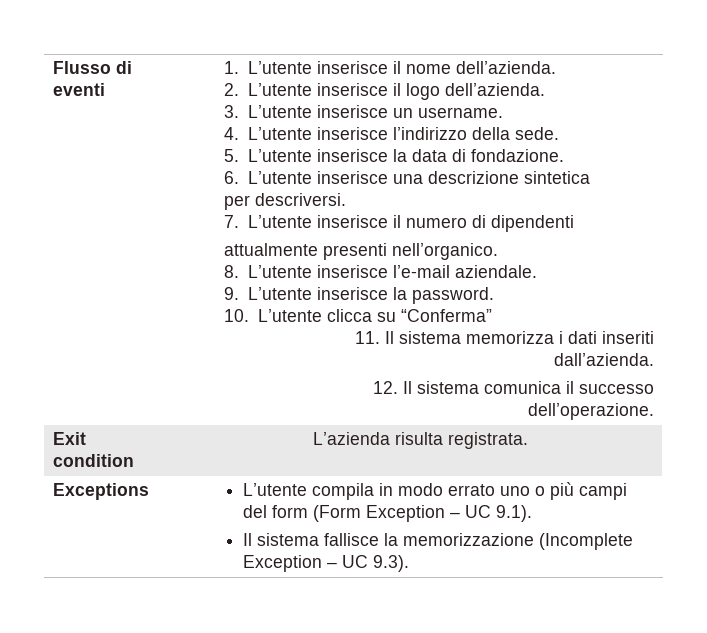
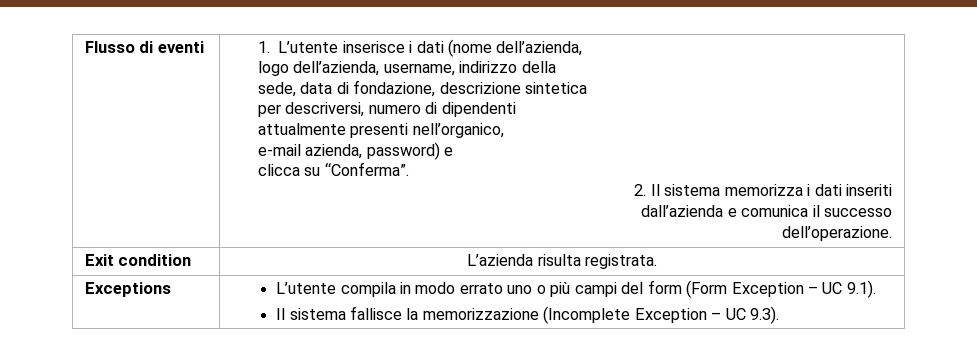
- 1. L’utente inserisce il nome dell’azienda.
- 2. L’utente inserisce il logo dell’azienda.
- 3. L’utente inserisce un username.
- 4. L’utente inserisce l’indirizzo della sede.
- 5. L’utente inserisce la data di fondazione.
- 6. L’utente inserisce una descrizione sintetica
- per descriversi.
- 7. L’utente inserisce il numero di dipendenti
+ 1. L’utente inserisce i dati (nome dell’azienda,
+ logo dell’azienda, username, indirizzo della
+ sede, data di fondazione, descrizione sintetica
+ per descriversi, numero di dipendenti
- attualmente presenti nell’organico.
- 8. L’utente inserisce l’e-mail aziendale.
- 9. L’utente inserisce la password.
- 10. L’utente clicca su “Conferma”
- 11. Il sistema memorizza i dati inseriti
+ attualmente presenti nell’organico,
+ e-mail azienda, password) e
+ clicca su “Conferma”.
+ 2. Il sistema memorizza i dati inseriti
- dall’azienda.
- 12. Il sistema comunica il successo
+ dall’azienda e comunica il successo

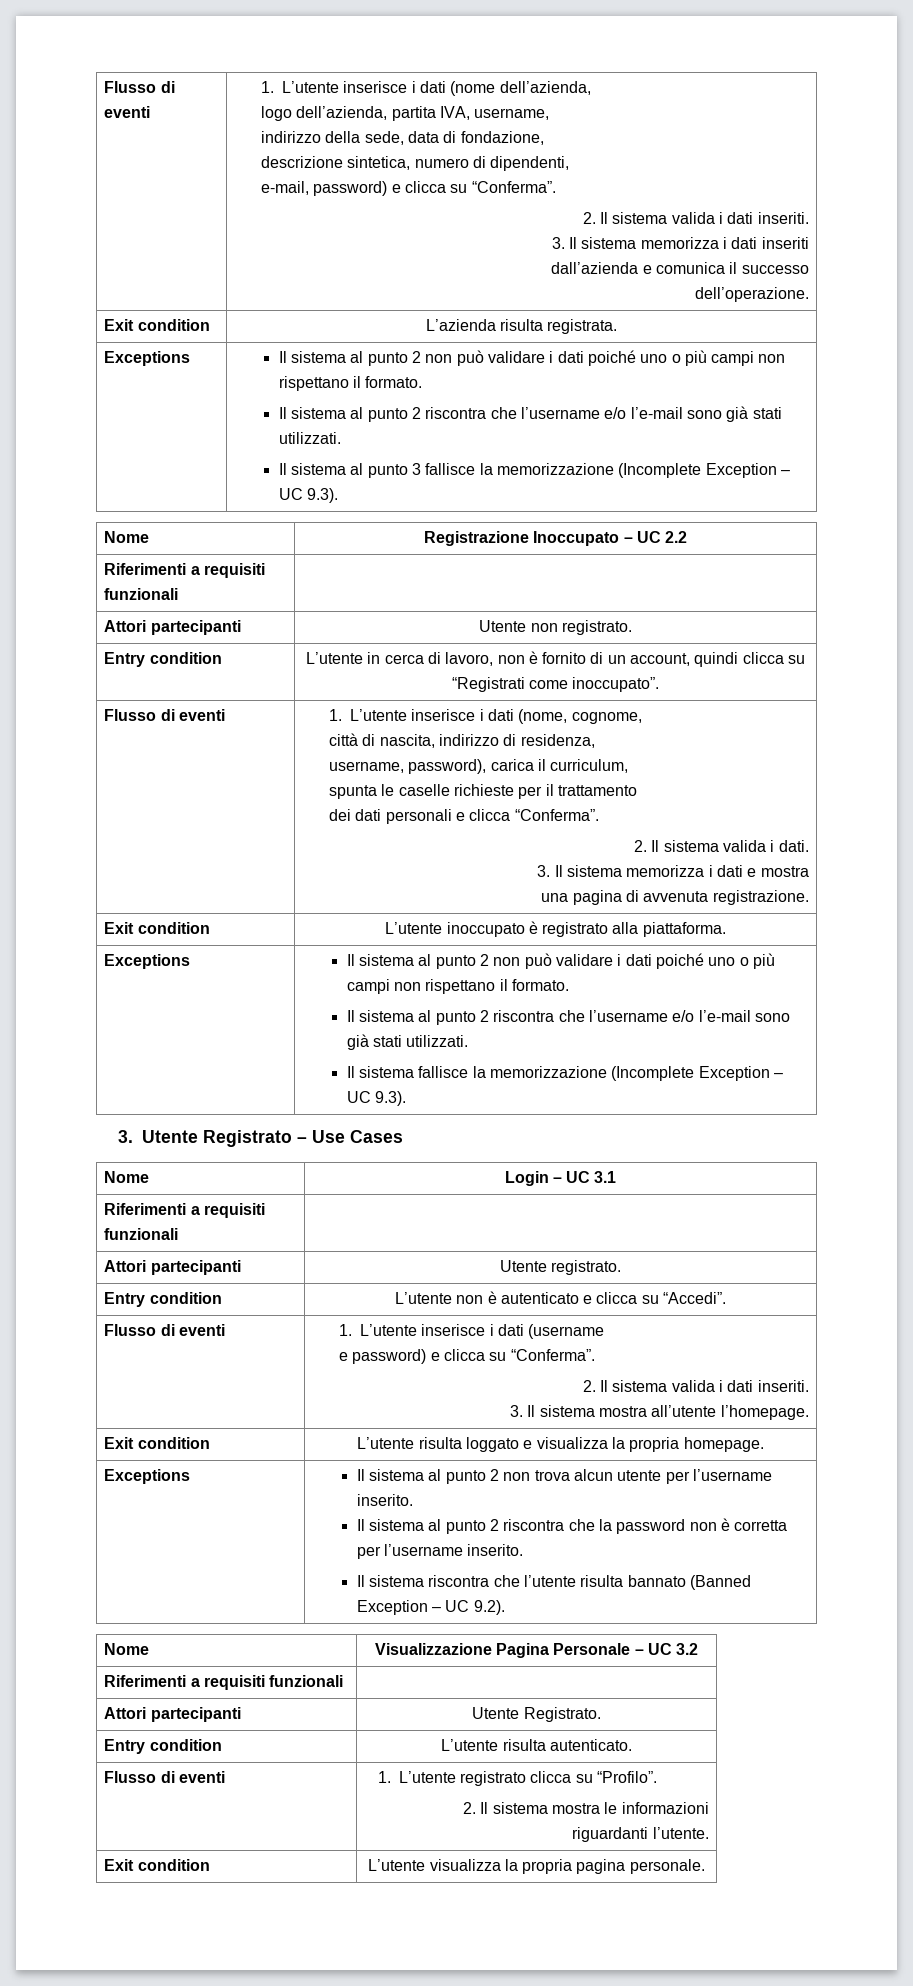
- logo dell’azienda, username, indirizzo della
- sede, data di fondazione, descrizione sintetica
- per descriversi, numero di dipendenti
- attualmente presenti nell’organico,
- e-mail azienda, password) e
- clicca su “Conferma”.
- 2. Il sistema memorizza i dati inseriti
+ logo dell’azienda, partita IVA, username,
+ indirizzo della sede, data di fondazione,
+ descrizione sintetica, numero di dipendenti,
+ e-mail, password) e clicca su “Conferma”.
+ 2. Il sistema valida i dati inseriti.
+ 3. Il sistema memorizza i dati inseriti
  Exit condition | L’azienda risulta registrata.
- Exceptions | L’utente compila in modo errato uno o più campi del form (Form Exception – UC 9.1).
+ Exceptions | Il sistema al punto 2 non può validare i dati poiché uno o più campi non rispettano il formato.
+ Il sistema al punto 2 riscontra che l’username e/o l’e-mail sono già stati utilizzati.
+ Il sistema al punto 3 fallisce la memorizzazione (Incomplete Exception – UC 9.3).
+ Nome | Registrazione Inoccupato – UC 2.2
+ Riferimenti a requisiti funzionali |
+ Attori partecipanti | Utente non registrato.
+ Entry condition | L’utente in cerca di lavoro, non è fornito di un account, quindi clicca su “Registrati come inoccupato”.
+ Flusso di eventi | 1. L’utente inserisce i dati (nome, cognome,
+ città di nascita, indirizzo di residenza,
+ username, password), carica il curriculum,
+ spunta le caselle richieste per il trattamento
+ dei dati personali e clicca “Conferma”.
+ 2. Il sistema valida i dati.
+ 3. Il sistema memorizza i dati e mostra
+ una pagina di avvenuta registrazione.
+ Exit condition | L’utente inoccupato è registrato alla piattaforma.
+ Exceptions | Il sistema al punto 2 non può validare i dati poiché uno o più campi non rispettano il formato.
+ Il sistema al punto 2 riscontra che l’username e/o l’e-mail sono già stati utilizzati.
+ 3. Utente Registrato – Use Cases
+ Nome | Login – UC 3.1
+ Riferimenti a requisiti funzionali |
+ Attori partecipanti | Utente registrato.
+ Entry condition | L’utente non è autenticato e clicca su “Accedi”.
+ Flusso di eventi | 1. L’utente inserisce i dati (username
+ e password) e clicca su “Conferma”.
+ 2. Il sistema valida i dati inseriti.
+ 3. Il sistema mostra all’utente l’homepage.
+ Exit condition | L’utente risulta loggato e visualizza la propria homepage.
+ Exceptions | Il sistema al punto 2 non trova alcun utente per l’username inserito.
+ Il sistema al punto 2 riscontra che la password non è corretta per l’username inserito.
+ Il sistema riscontra che l’utente risulta bannato (Banned Exception – UC 9.2).
+ Nome | Visualizzazione Pagina Personale – UC 3.2
+ Riferimenti a requisiti funzionali |
+ Attori partecipanti | Utente Registrato.
+ Entry condition | L’utente risulta autenticato.
+ Flusso di eventi | 1. L’utente registrato clicca su “Profilo”.
+ 2. Il sistema mostra le informazioni
+ riguardanti l’utente.
+ Exit condition | L’utente visualizza la propria pagina personale.

